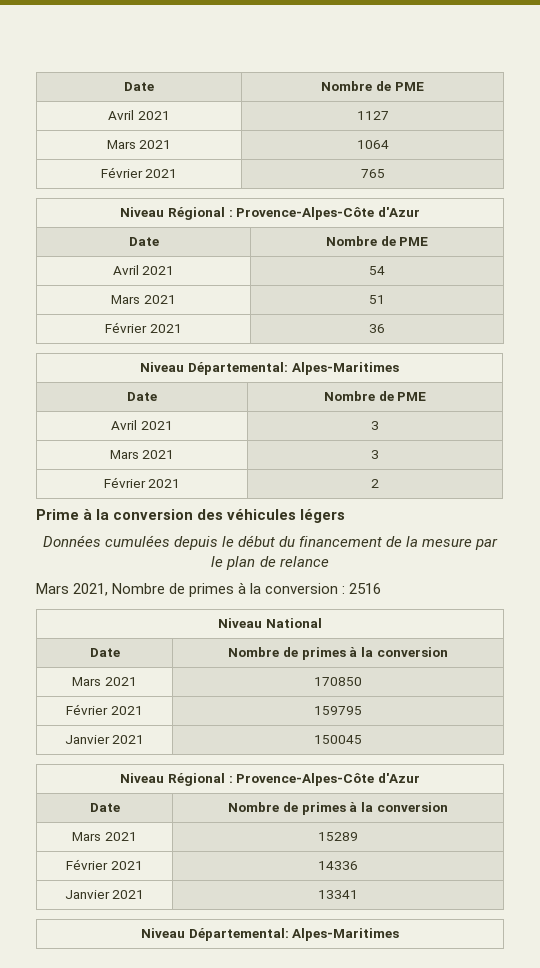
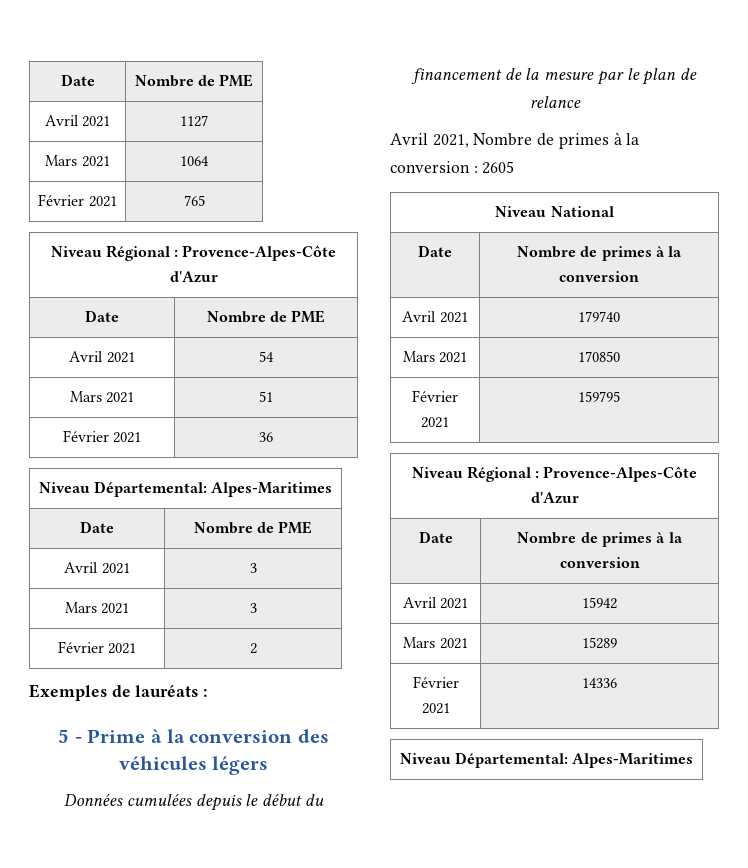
- Prime à la conversion des véhicules légers
+ Exemples de lauréats :
+ 5 - Prime à la conversion des véhicules légers
- Mars 2021, Nombre de primes à la conversion : 2516
+ Avril 2021, Nombre de primes à la conversion : 2605
+ Avril 2021 | 179740
- Janvier 2021 | 150045
+ Avril 2021 | 15942
- Janvier 2021 | 13341

